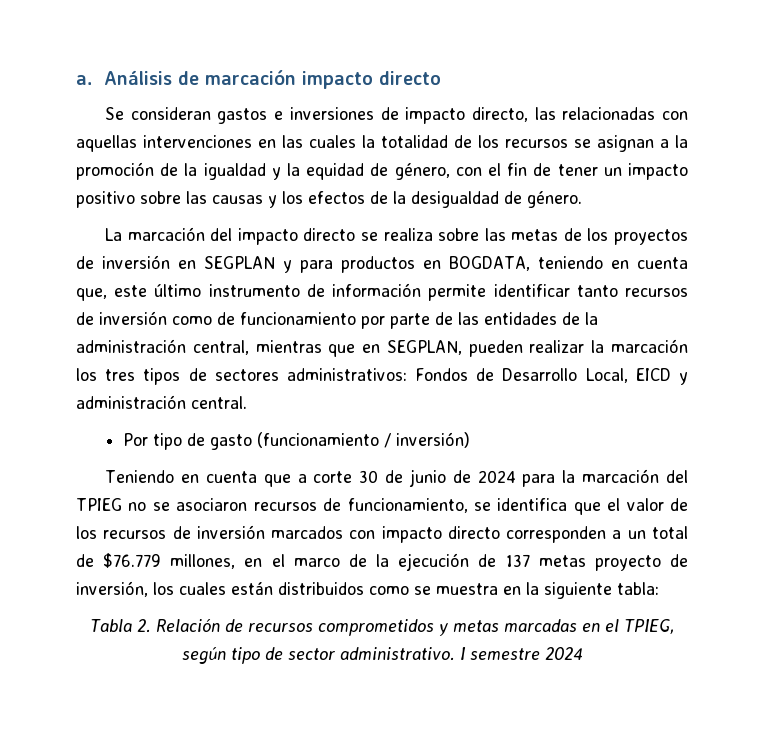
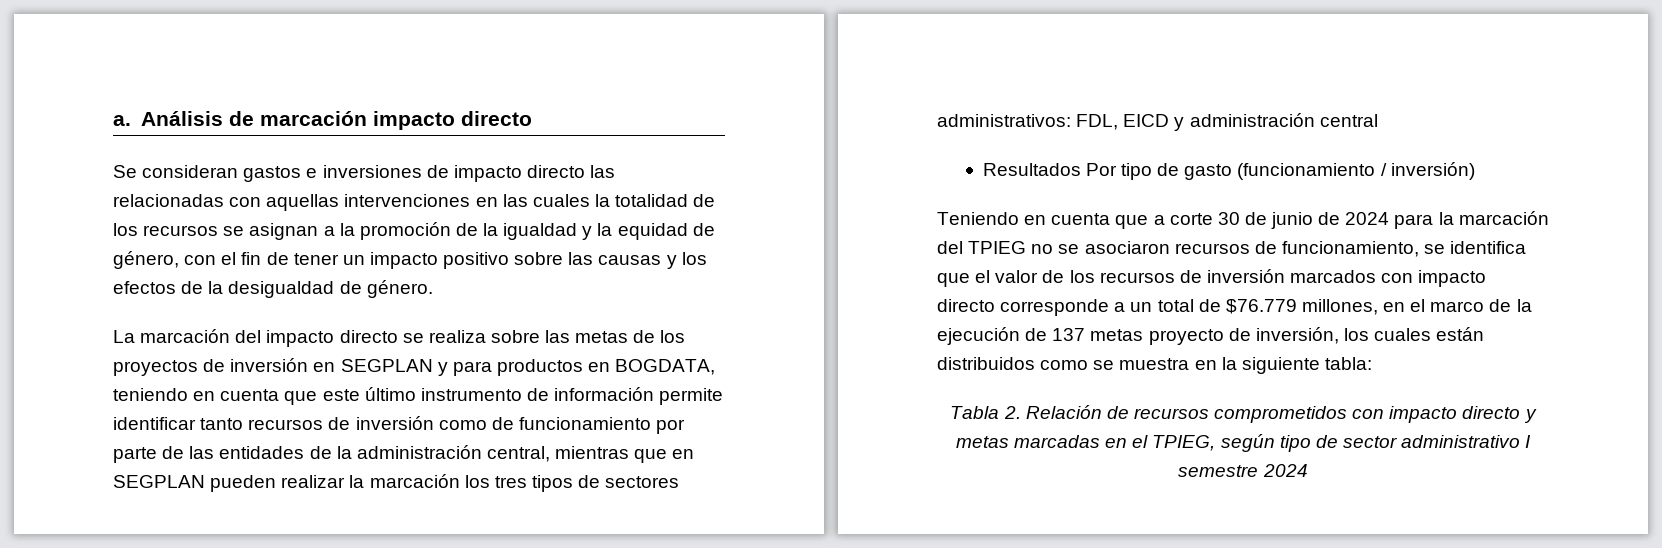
- Se consideran gastos e inversiones de impacto directo, las relacionadas con aquellas intervenciones en las cuales la totalidad de los recursos se asignan a la promoción de la igualdad y la equidad de género, con el fin de tener un impacto positivo sobre las causas y los efectos de la desigualdad de género.
+ Se consideran gastos e inversiones de impacto directo las relacionadas con aquellas intervenciones en las cuales la totalidad de los recursos se asignan a la promoción de la igualdad y la equidad de género, con el fin de tener un impacto positivo sobre las causas y los efectos de la desigualdad de género.
- La marcación del impacto directo se realiza sobre las metas de los proyectos de inversión en SEGPLAN y para productos en BOGDATA, teniendo en cuenta que, este último instrumento de información permite identificar tanto recursos de inversión como de funcionamiento por parte de las entidades de la administración central, mientras que en SEGPLAN, pueden realizar la marcación los tres tipos de sectores administrativos:
+ La marcación del impacto directo se realiza sobre las metas de los proyectos de inversión en SEGPLAN y para productos en BOGDATA, teniendo en cuenta que este último instrumento de información permite identificar tanto recursos de inversión como de funcionamiento por parte de las entidades de la administración central, mientras que en SEGPLAN pueden realizar la marcación los tres tipos de sectores administrativos:
- Fondos de Desarrollo Local, EICD y administración central.
- Por tipo de gasto (funcionamiento / inversión)
+ FDL, EICD y administración central
+ Resultados Por tipo de gasto (funcionamiento / inversión)
- Teniendo en cuenta que a corte 30 de junio de 2024 para la marcación del TPIEG no se asociaron recursos de funcionamiento, se identifica que el valor de los recursos de inversión marcados con impacto directo corresponden a un total de $76.779 millones, en el marco de la ejecución de 137 metas proyecto de inversión, los cuales están distribuidos como se muestra en la siguiente tabla:
+ Teniendo en cuenta que a corte 30 de junio de 2024 para la marcación del TPIEG no se asociaron recursos de funcionamiento, se identifica que el valor de los recursos de inversión marcados con impacto directo corresponde a un total de $76.779 millones, en el marco de la ejecución de 137 metas proyecto de inversión, los cuales están distribuidos como se muestra en la siguiente tabla:
- Tabla 2. Relación de recursos comprometidos y metas marcadas en el TPIEG, según tipo de sector administrativo. I semestre 2024
+ Tabla 2. Relación de recursos comprometidos con impacto directo y metas marcadas en el TPIEG, según tipo de sector administrativo I semestre 2024

